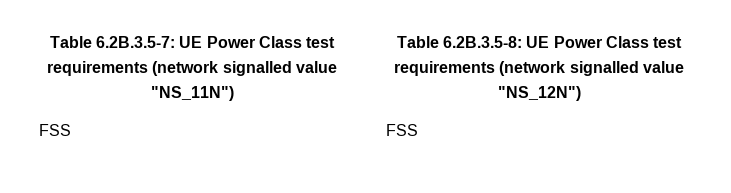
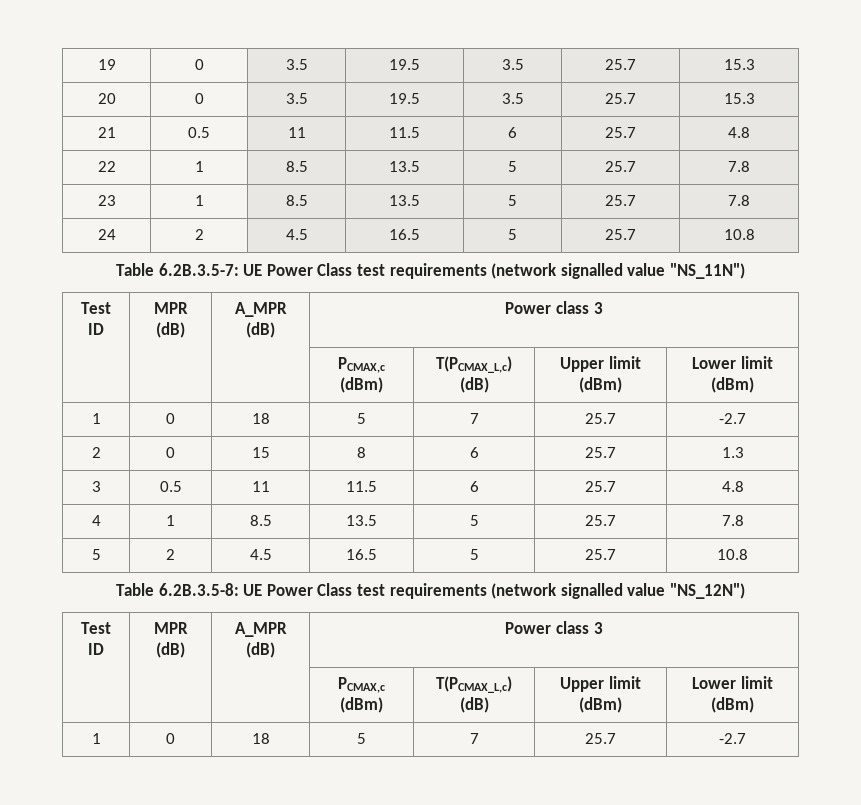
+ 19 | 0 | 3.5 | 19.5 | 3.5 | 25.7 | 15.3
+ 20 | 0 | 3.5 | 19.5 | 3.5 | 25.7 | 15.3
+ 21 | 0.5 | 11 | 11.5 | 6 | 25.7 | 4.8
+ 22 | 1 | 8.5 | 13.5 | 5 | 25.7 | 7.8
+ 23 | 1 | 8.5 | 13.5 | 5 | 25.7 | 7.8
+ 24 | 2 | 4.5 | 16.5 | 5 | 25.7 | 10.8
  Table 6.2B.3.5-7: UE Power Class test requirements (network signalled value "NS_11N")
- FSS
+ Test ID | MPR (dB) | A_MPR (dB) | Power class 3
+ | | | PCMAX,c (dBm) | T(PCMAX_L,c) (dB) | Upper limit (dBm) | Lower limit (dBm)
+ 1 | 0 | 18 | 5 | 7 | 25.7 | -2.7
+ 2 | 0 | 15 | 8 | 6 | 25.7 | 1.3
+ 3 | 0.5 | 11 | 11.5 | 6 | 25.7 | 4.8
+ 4 | 1 | 8.5 | 13.5 | 5 | 25.7 | 7.8
+ 5 | 2 | 4.5 | 16.5 | 5 | 25.7 | 10.8
  Table 6.2B.3.5-8: UE Power Class test requirements (network signalled value "NS_12N")
- FSS
+ Test ID | MPR (dB) | A_MPR (dB) | Power class 3
+ | | | PCMAX,c (dBm) | T(PCMAX_L,c) (dB) | Upper limit (dBm) | Lower limit (dBm)
+ 1 | 0 | 18 | 5 | 7 | 25.7 | -2.7

